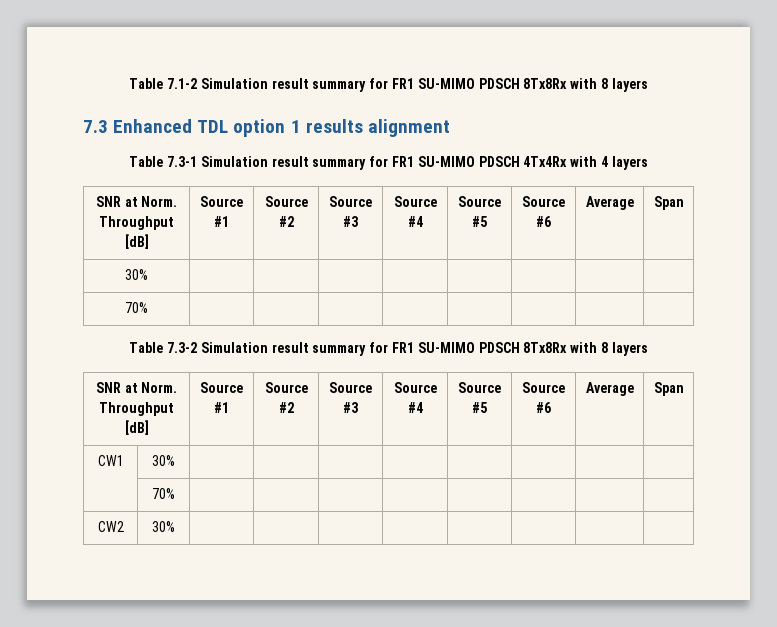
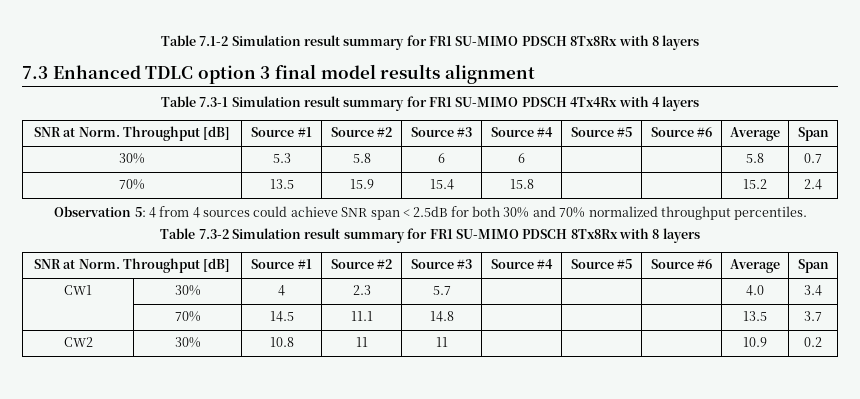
- 7.3 Enhanced TDL option 1 results alignment
+ 7.3 Enhanced TDLC option 3 final model results alignment
  Table 7.3-1 Simulation result summary for FR1 SU-MIMO PDSCH 4Tx4Rx with 4 layers
  SNR at Norm. Throughput [dB] | Source #1 | Source #2 | Source #3 | Source #4 | Source #5 | Source #6 | Average | Span
- 30% | | | | | | | |
- 70% | | | | | | | |
+ 30% | 5.3 | 5.8 | 6 | 6 | | | 5.8 | 0.7
+ 70% | 13.5 | 15.9 | 15.4 | 15.8 | | | 15.2 | 2.4
+ Observation 5: 4 from 4 sources could achieve SNR span < 2.5dB for both 30% and 70% normalized throughput percentiles.
- CW1 | 30% | | | | | | | |
- | 70% | | | | | | | |
- CW2 | 30% | | | | | | | |
+ CW1 | 30% | 4 | 2.3 | 5.7 | | | | 4.0 | 3.4
+ | 70% | 14.5 | 11.1 | 14.8 | | | | 13.5 | 3.7
+ CW2 | 30% | 10.8 | 11 | 11 | | | | 10.9 | 0.2

